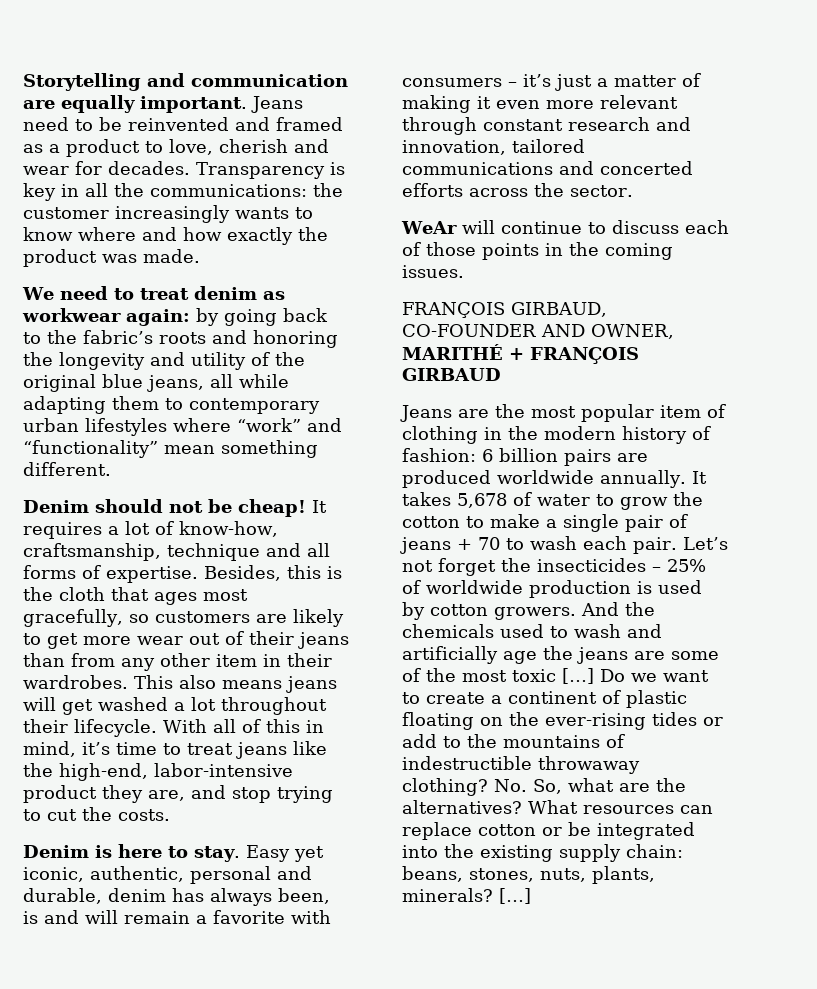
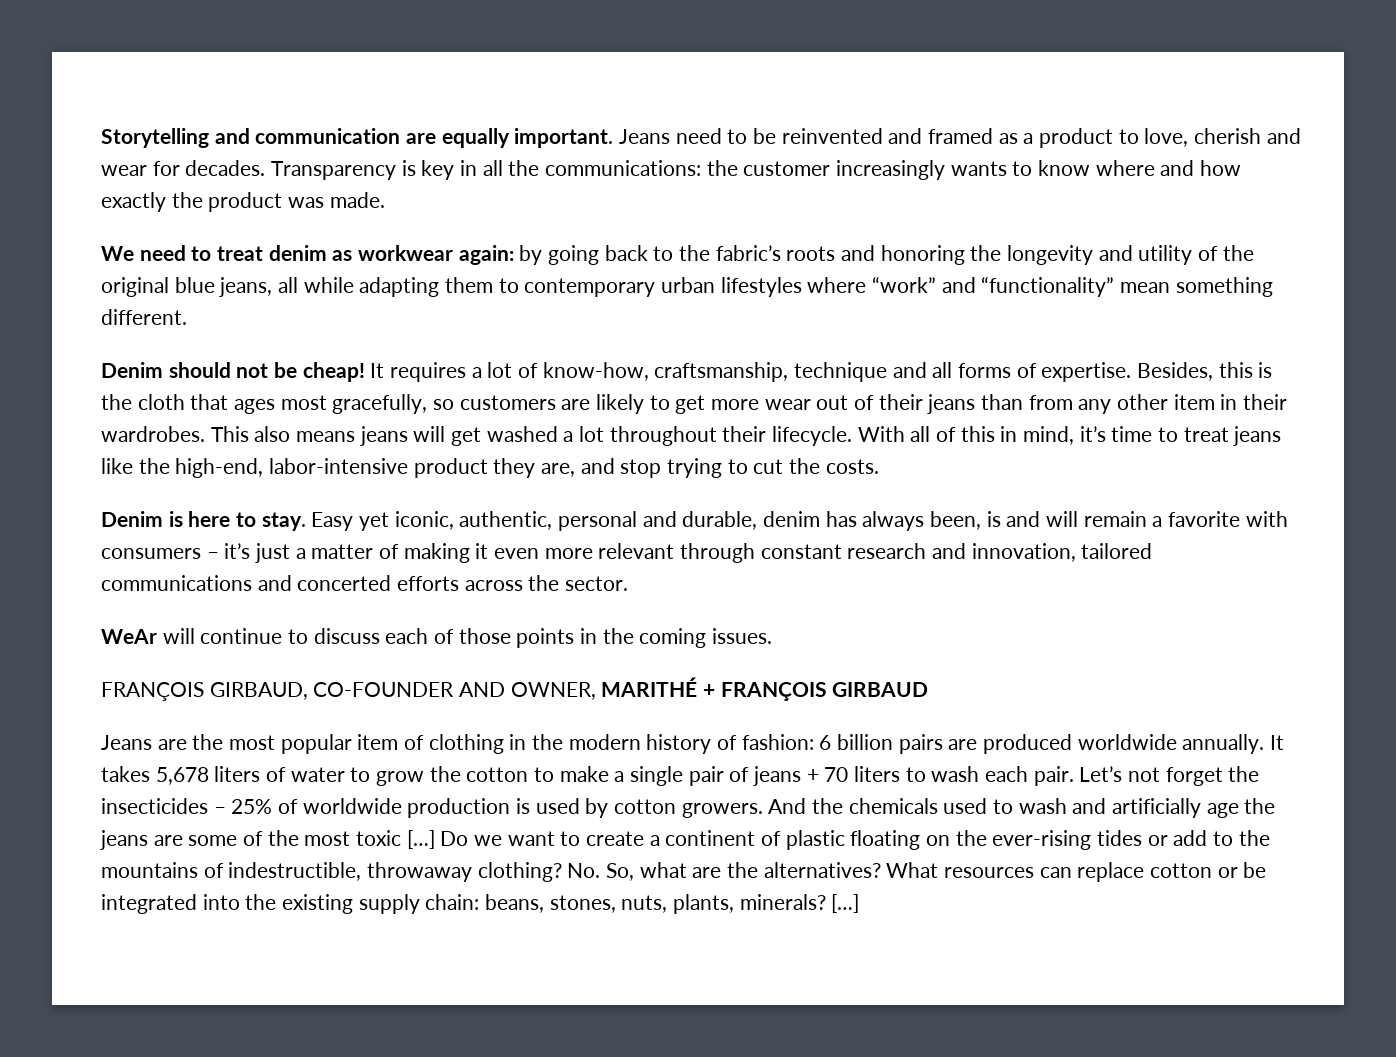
- It takes 5,678 of water to grow the cotton to make a single pair of jeans + 70 to wash each pair.
+ It takes 5,678 liters of water to grow the cotton to make a single pair of jeans + 70 liters to wash each pair.
- Do we want to create a continent of plastic floating on the ever-rising tides or add to the mountains of indestructible throwaway clothing?
+ Do we want to create a continent of plastic floating on the ever-rising tides or add to the mountains of indestructible, throwaway clothing?

